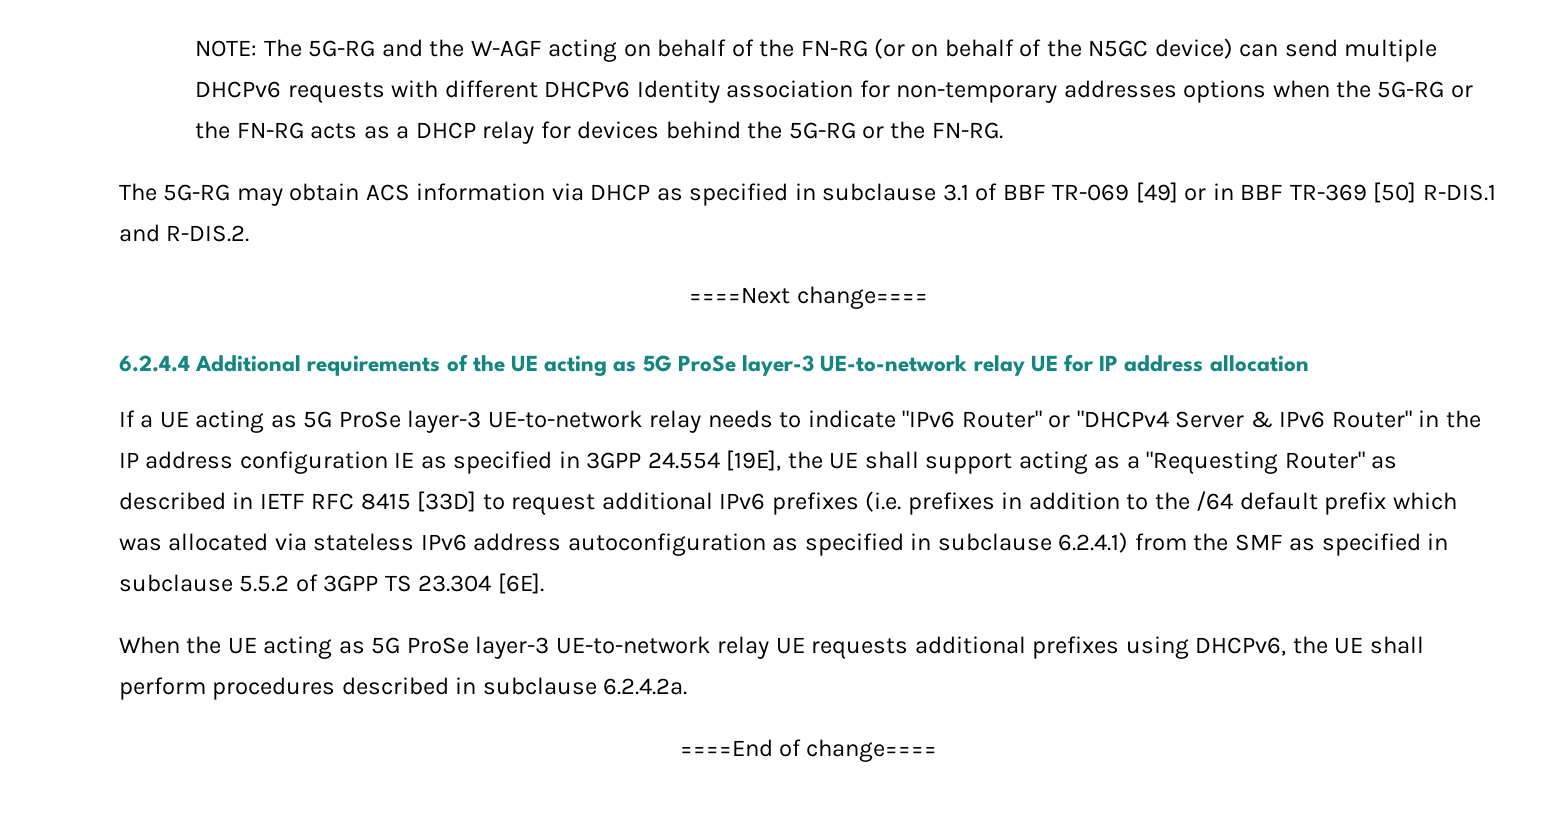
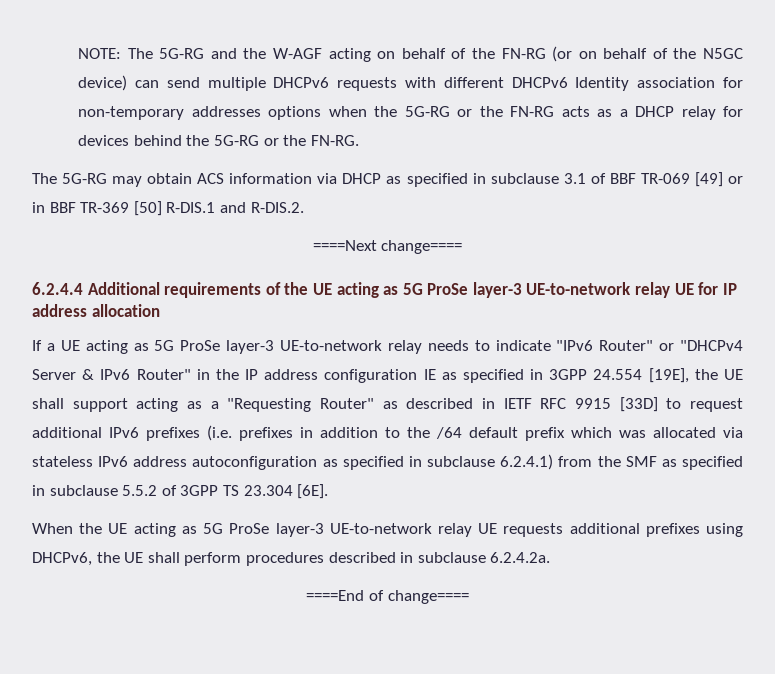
- If a UE acting as 5G ProSe layer-3 UE-to-network relay needs to indicate "IPv6 Router" or "DHCPv4 Server & IPv6 Router" in the IP address configuration IE as specified in 3GPP 24.554 [19E], the UE shall support acting as a "Requesting Router" as described in IETF RFC 8415 [33D] to request additional IPv6 prefixes (i.e. prefixes in addition to the /64 default prefix which was allocated via stateless IPv6 address autoconfiguration as specified in subclause 6.2.4.1) from the SMF as specified in subclause 5.5.2 of 3GPP TS 23.304 [6E].
+ If a UE acting as 5G ProSe layer-3 UE-to-network relay needs to indicate "IPv6 Router" or "DHCPv4 Server & IPv6 Router" in the IP address configuration IE as specified in 3GPP 24.554 [19E], the UE shall support acting as a "Requesting Router" as described in IETF RFC 9915 [33D] to request additional IPv6 prefixes (i.e. prefixes in addition to the /64 default prefix which was allocated via stateless IPv6 address autoconfiguration as specified in subclause 6.2.4.1) from the SMF as specified in subclause 5.5.2 of 3GPP TS 23.304 [6E].

